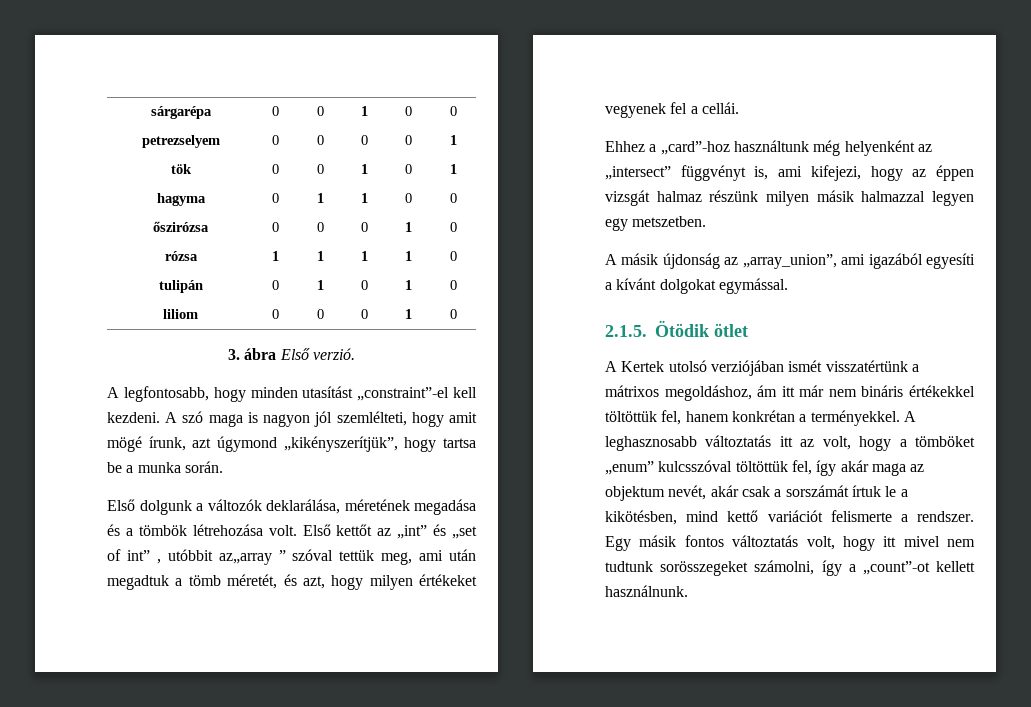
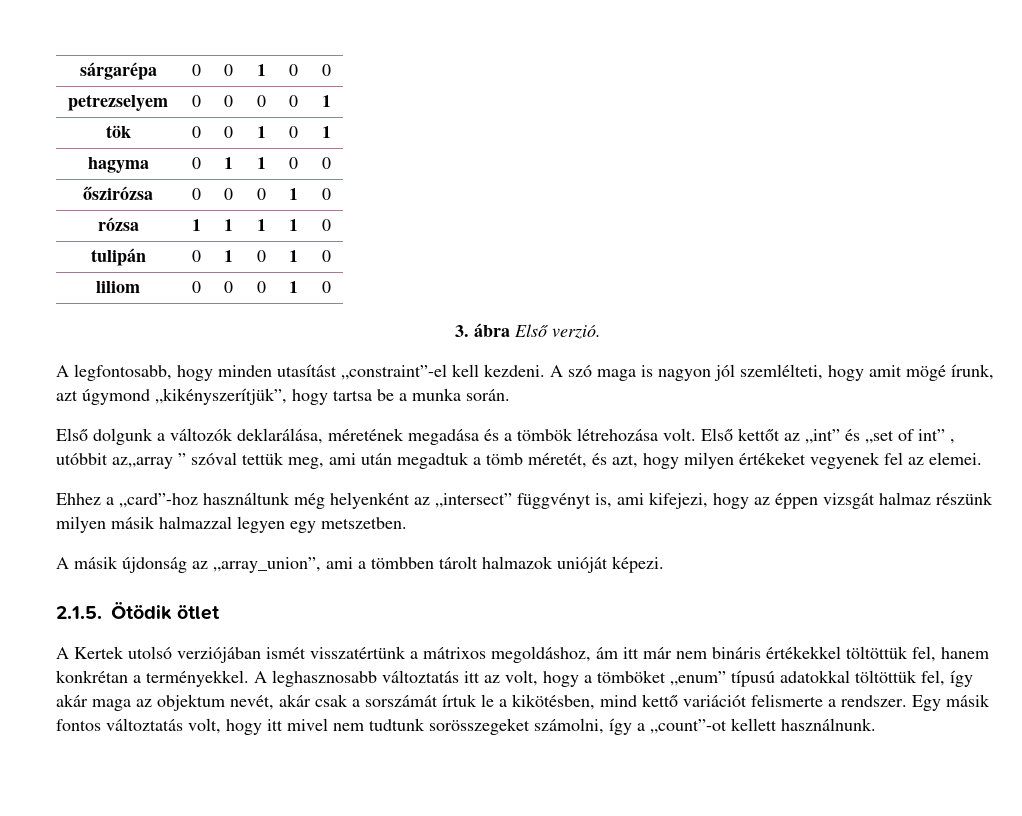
- Első kettőt az „int” és „set of int” , utóbbit az„array ” szóval tettük meg, ami után megadtuk a tömb méretét, és azt, hogy milyen értékeket vegyenek fel a cellái.
+ Első kettőt az „int” és „set of int” , utóbbit az„array ” szóval tettük meg, ami után megadtuk a tömb méretét, és azt, hogy milyen értékeket vegyenek fel az elemei.
- A másik újdonság az „array_union”, ami igazából egyesíti a kívánt dolgokat egymással.
+ A másik újdonság az „array_union”, ami a tömbben tárolt halmazok unióját képezi.
- A leghasznosabb változtatás itt az volt, hogy a tömböket „enum” kulcsszóval töltöttük fel, így akár maga az objektum nevét, akár csak a sorszámát írtuk le a kikötésben, mind kettő variációt felismerte a rendszer.
+ A leghasznosabb változtatás itt az volt, hogy a tömböket „enum” típusú adatokkal töltöttük fel, így akár maga az objektum nevét, akár csak a sorszámát írtuk le a kikötésben, mind kettő variációt felismerte a rendszer.

